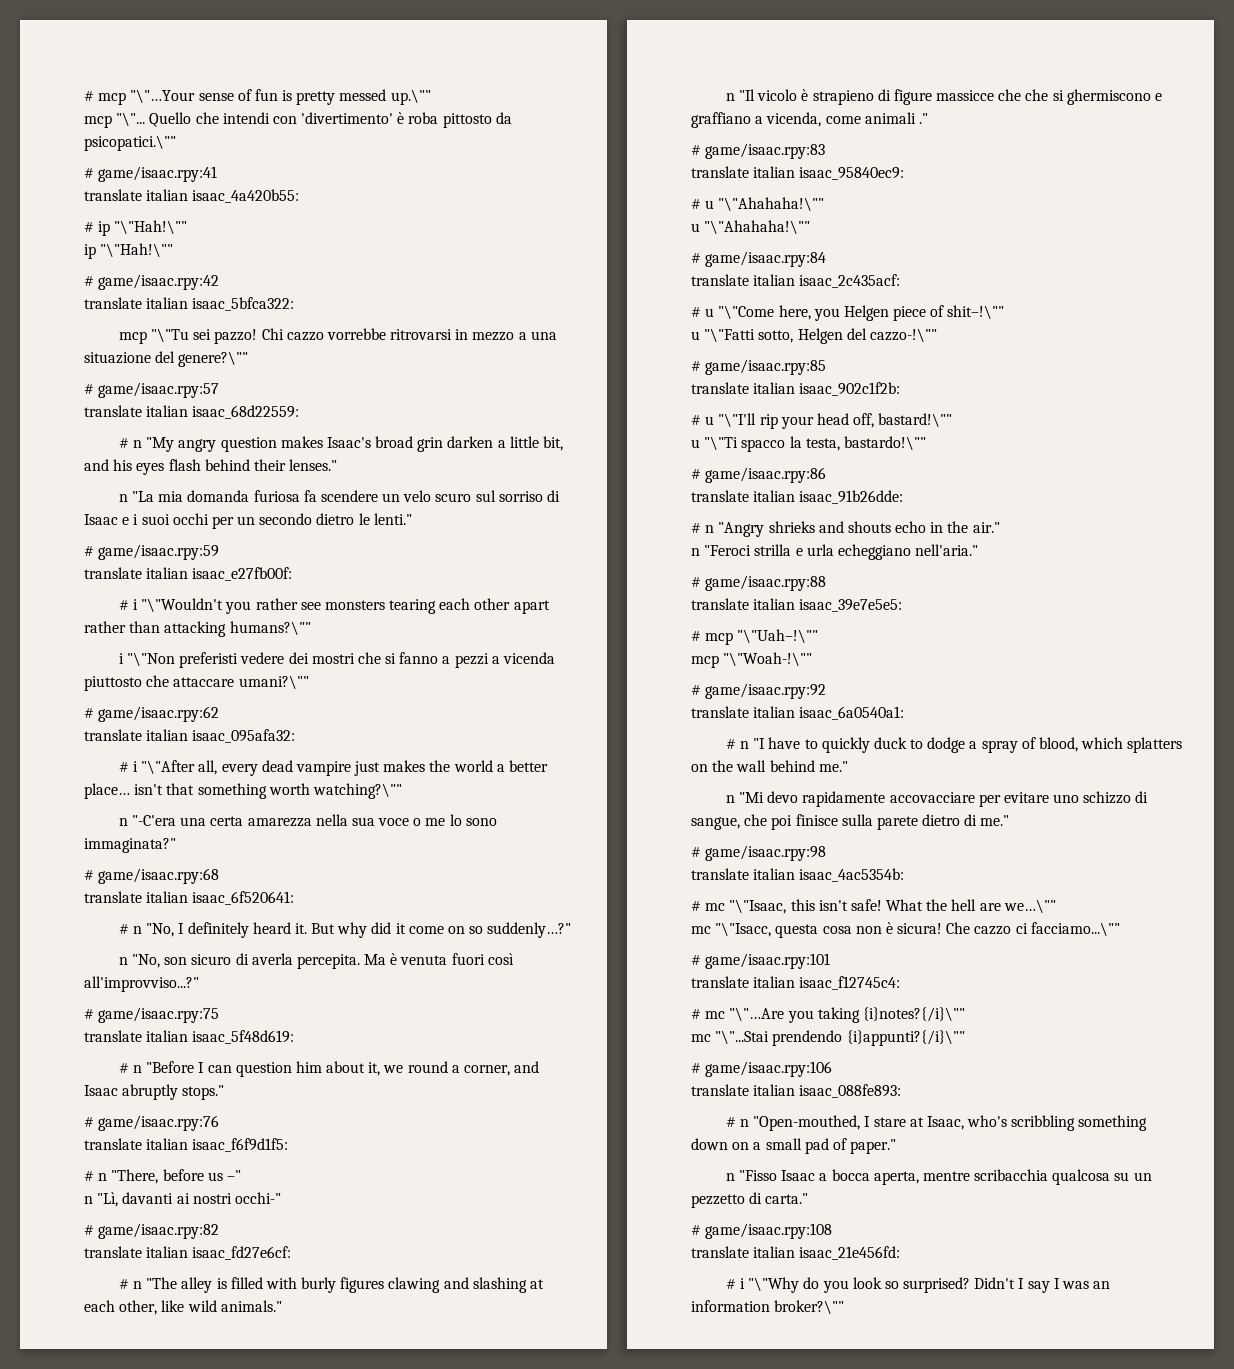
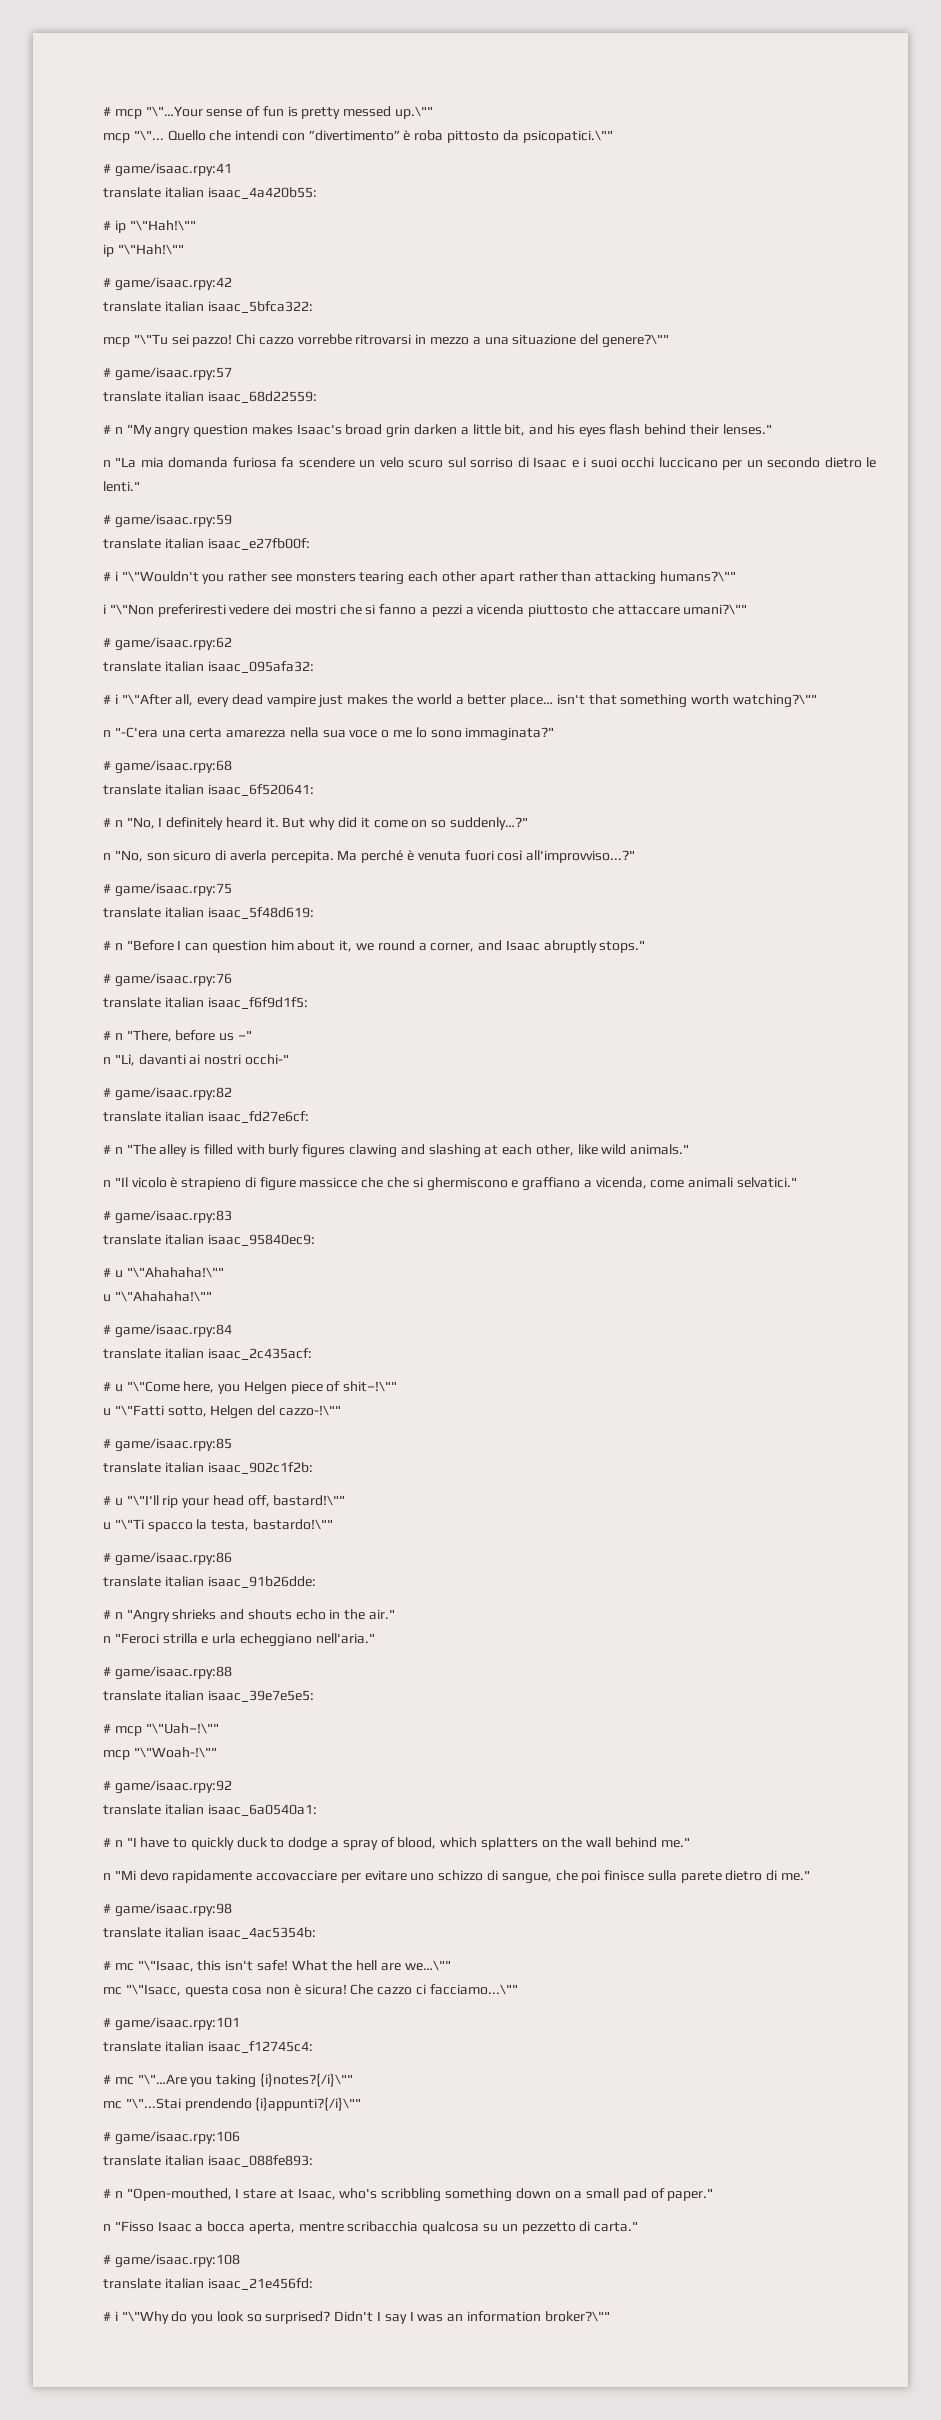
- Quello che intendi con 'divertimento' è roba pittosto da psicopatici.\""
+ Quello che intendi con ”divertimento” è roba pittosto da psicopatici.\""
- n "La mia domanda furiosa fa scendere un velo scuro sul sorriso di Isaac e i suoi occhi per un secondo dietro le lenti."
+ n "La mia domanda furiosa fa scendere un velo scuro sul sorriso di Isaac e i suoi occhi luccicano per un secondo dietro le lenti."
- i "\"Non preferisti vedere dei mostri che si fanno a pezzi a vicenda piuttosto che attaccare umani?\""
+ i "\"Non preferiresti vedere dei mostri che si fanno a pezzi a vicenda piuttosto che attaccare umani?\""
- Ma è venuta fuori così all'improvviso...?"
+ Ma perché è venuta fuori così all'improvviso...?"
- n "Il vicolo è strapieno di figure massicce che che si ghermiscono e graffiano a vicenda, come animali ."
+ n "Il vicolo è strapieno di figure massicce che che si ghermiscono e graffiano a vicenda, come animali selvatici."

